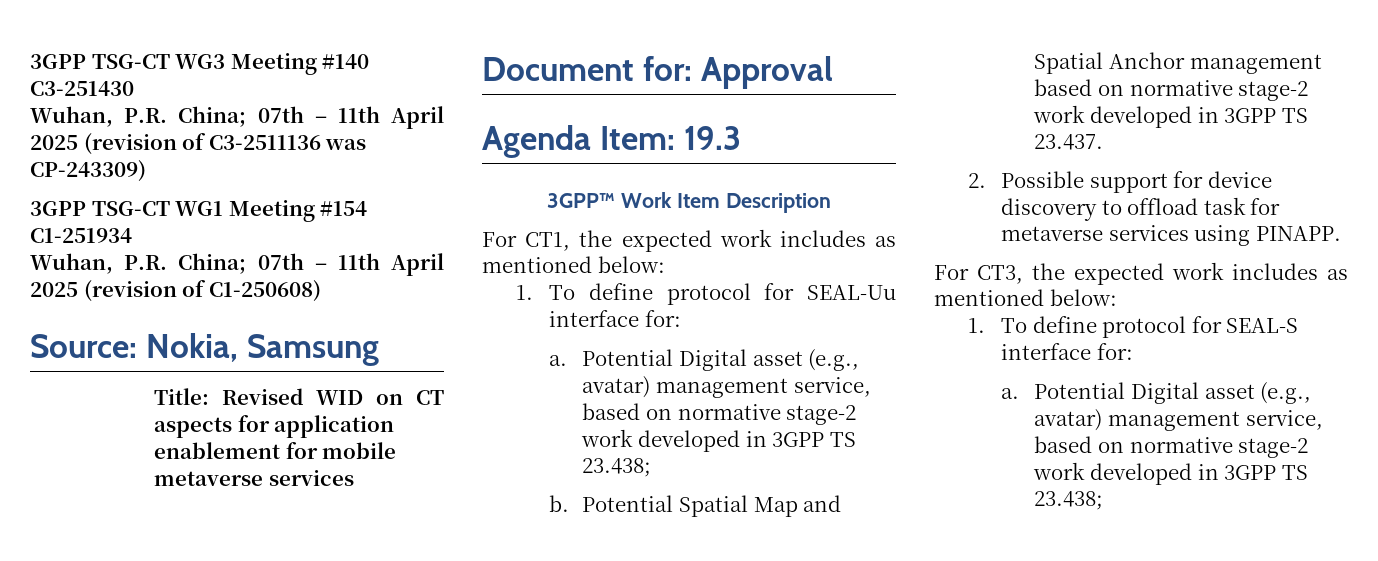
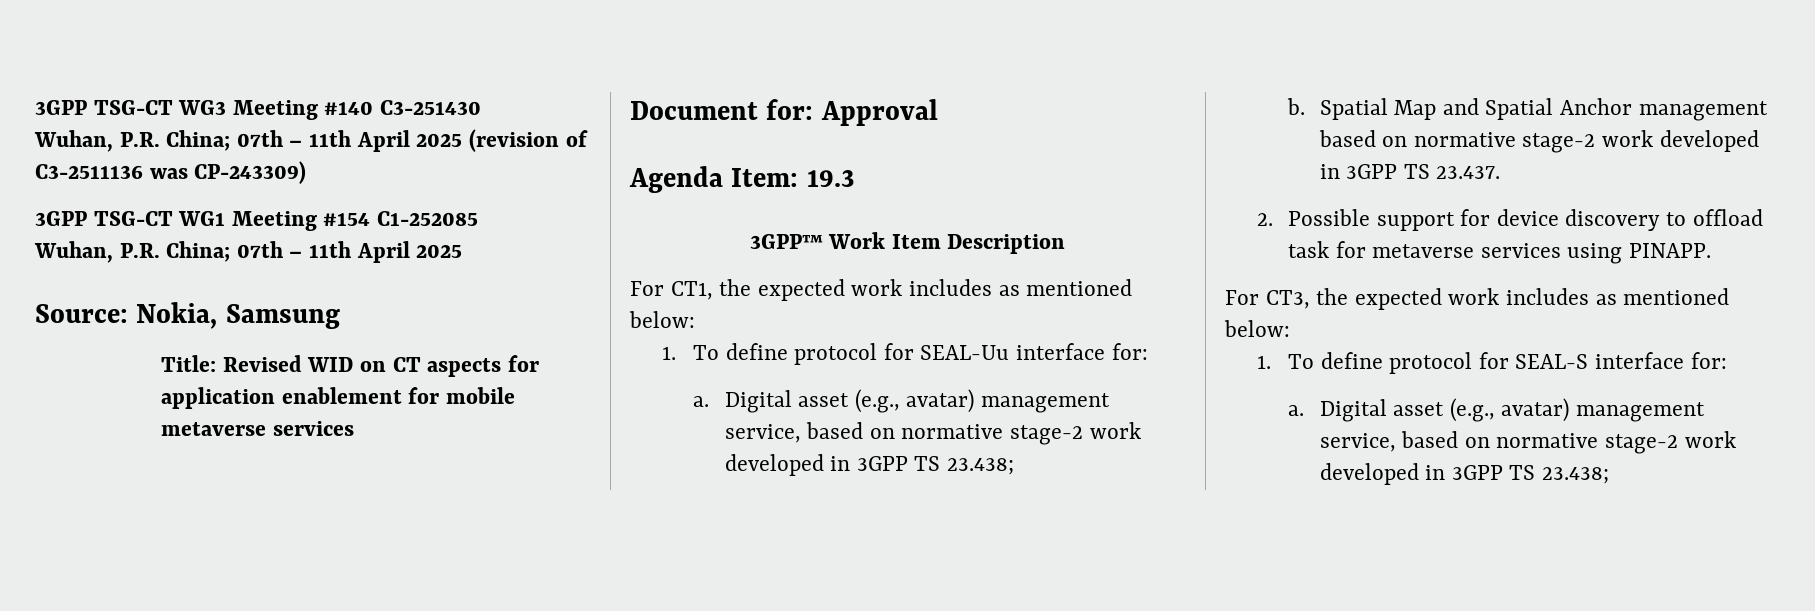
- 3GPP TSG-CT WG1 Meeting #154 C1-251934
- Wuhan, P.R. China; 07th – 11th April 2025 (revision of C1-250608)
+ 3GPP TSG-CT WG1 Meeting #154 C1-252085
+ Wuhan, P.R. China; 07th – 11th April 2025
  1. To define protocol for SEAL-Uu interface for:
- a. Potential Digital asset (e.g., avatar) management service, based on normative stage-2 work developed in 3GPP TS 23.438;
+ a. Digital asset (e.g., avatar) management service, based on normative stage-2 work developed in 3GPP TS 23.438;
- Potential Spatial Map and Spatial Anchor management based on normative stage-2 work developed in 3GPP TS 23.437.
+ Spatial Map and Spatial Anchor management based on normative stage-2 work developed in 3GPP TS 23.437.
  1. To define protocol for SEAL-S interface for:
- a. Potential Digital asset (e.g., avatar) management service, based on normative stage-2 work developed in 3GPP TS 23.438;
+ a. Digital asset (e.g., avatar) management service, based on normative stage-2 work developed in 3GPP TS 23.438;

